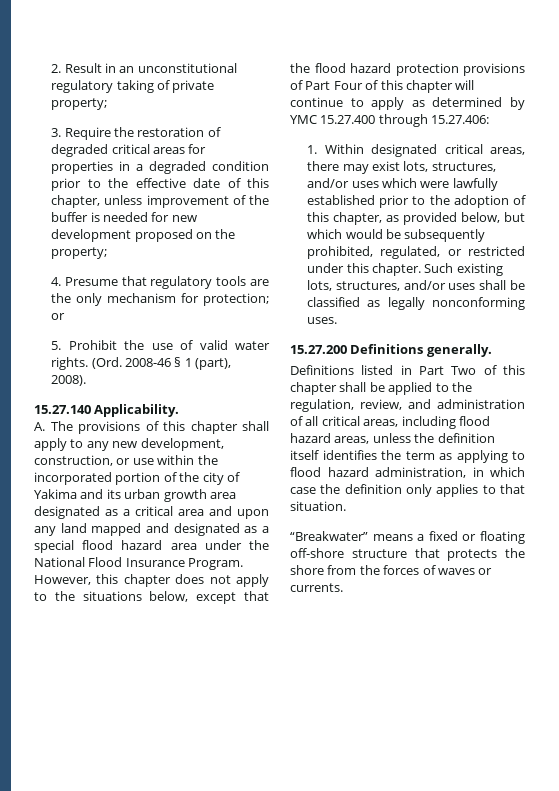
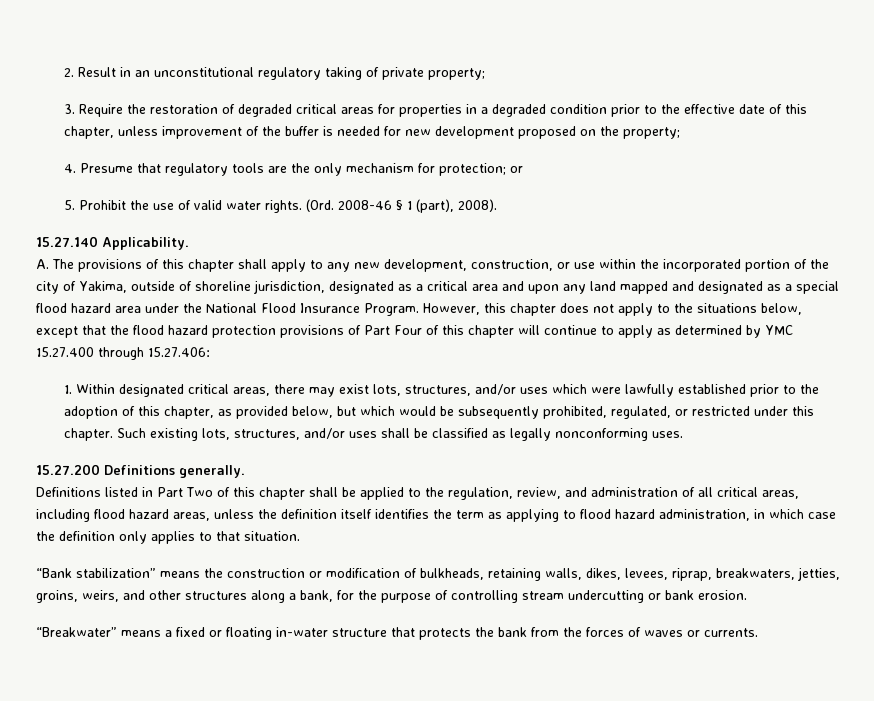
- A. The provisions of this chapter shall apply to any new development, construction, or use within the incorporated portion of the city of Yakima and its urban growth area designated as a critical area and upon any land mapped and designated as a special flood hazard area under the National Flood Insurance Program.
+ A. The provisions of this chapter shall apply to any new development, construction, or use within the incorporated portion of the city of Yakima, outside of shoreline jurisdiction, designated as a critical area and upon any land mapped and designated as a special flood hazard area under the National Flood Insurance Program.
+ “Bank stabilization” means the construction or modification of bulkheads, retaining walls, dikes, levees, riprap, breakwaters, jetties, groins, weirs, and other structures along a bank, for the purpose of controlling stream undercutting or bank erosion.
- “Breakwater” means a fixed or floating off-shore structure that protects the shore from the forces of waves or currents.
+ “Breakwater” means a fixed or floating in-water structure that protects the bank from the forces of waves or currents.

